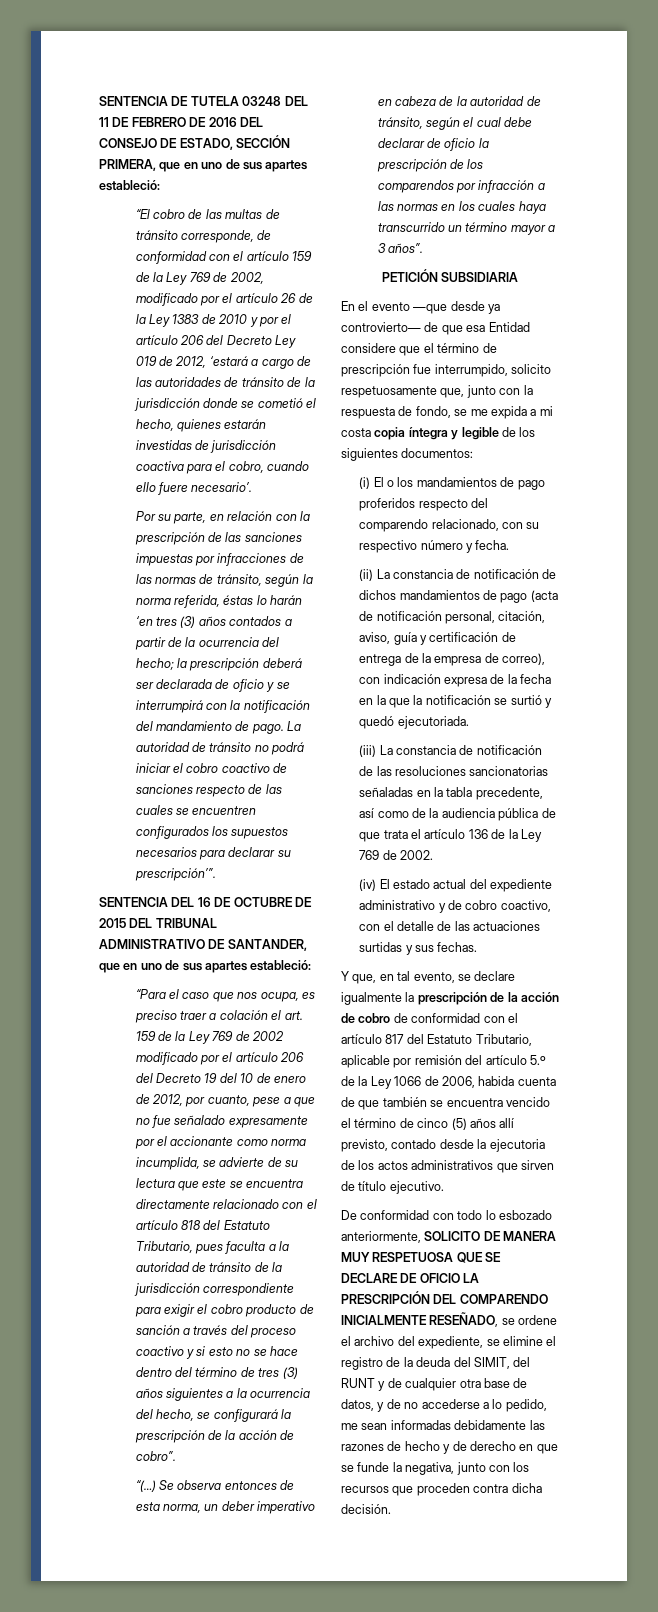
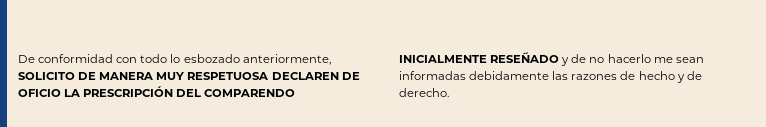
- SENTENCIA DE TUTELA 03248 DEL 11 DE FEBRERO DE 2016 DEL CONSEJO DE ESTADO, SECCIÓN PRIMERA, que en uno de sus apartes estableció:
- “El cobro de las multas de tránsito corresponde, de conformidad con el artículo 159 de la Ley 769 de 2002, modificado por el artículo 26 de la Ley 1383 de 2010 y por el artículo 206 del Decreto Ley 019 de 2012, ‘estará a cargo de las autoridades de tránsito de la jurisdicción donde se cometió el hecho, quienes estarán investidas de jurisdicción coactiva para el cobro, cuando ello fuere necesario’.
- Por su parte, en relación con la prescripción de las sanciones impuestas por infracciones de las normas de tránsito, según la norma referida, éstas lo harán ‘en tres (3) años contados a partir de la ocurrencia del hecho; la prescripción deberá ser declarada de oficio y se interrumpirá con la notificación del mandamiento de pago. La autoridad de tránsito no podrá iniciar el cobro coactivo de sanciones respecto de las cuales se encuentren configurados los supuestos necesarios para declarar su prescripción’”.
- SENTENCIA DEL 16 DE OCTUBRE DE 2015 DEL TRIBUNAL ADMINISTRATIVO DE SANTANDER, que en uno de sus apartes estableció:
- “Para el caso que nos ocupa, es preciso traer a colación el art. 159 de la Ley 769 de 2002 modificado por el artículo 206 del Decreto 19 del 10 de enero de 2012, por cuanto, pese a que no fue señalado expresamente por el accionante como norma incumplida, se advierte de su lectura que este se encuentra directamente relacionado con el artículo 818 del Estatuto Tributario, pues faculta a la autoridad de tránsito de la jurisdicción correspondiente para exigir el cobro producto de sanción a través del proceso coactivo y si esto no se hace dentro del término de tres (3) años siguientes a la ocurrencia del hecho, se configurará la prescripción de la acción de cobro”.
- “(…) Se observa entonces de esta norma, un deber imperativo en cabeza de la autoridad de tránsito, según el cual debe declarar de oficio la prescripción de los comparendos por infracción a las normas en los cuales haya transcurrido un término mayor a 3 años”.
- PETICIÓN SUBSIDIARIA
- En el evento —que desde ya controvierto— de que esa Entidad considere que el término de prescripción fue interrumpido, solicito respetuosamente que, junto con la respuesta de fondo, se me expida a mi costa copia íntegra y legible de los siguientes documentos:
- (i) El o los mandamientos de pago proferidos respecto del comparendo relacionado, con su respectivo número y fecha.
- (ii) La constancia de notificación de dichos mandamientos de pago (acta de notificación personal, citación, aviso, guía y certificación de entrega de la empresa de correo), con indicación expresa de la fecha en la que la notificación se surtió y quedó ejecutoriada.
- (iii) La constancia de notificación de las resoluciones sancionatorias señaladas en la tabla precedente, así como de la audiencia pública de que trata el artículo 136 de la Ley 769 de 2002.
- (iv) El estado actual del expediente administrativo y de cobro coactivo, con el detalle de las actuaciones surtidas y sus fechas.
- Y que, en tal evento, se declare igualmente la prescripción de la acción de cobro de conformidad con el artículo 817 del Estatuto Tributario, aplicable por remisión del artículo 5.º de la Ley 1066 de 2006, habida cuenta de que también se encuentra vencido el término de cinco (5) años allí previsto, contado desde la ejecutoria de los actos administrativos que sirven de título ejecutivo.
- De conformidad con todo lo esbozado anteriormente, SOLICITO DE MANERA MUY RESPETUOSA QUE SE DECLARE DE OFICIO LA PRESCRIPCIÓN DEL COMPARENDO INICIALMENTE RESEÑADO, se ordene el archivo del expediente, se elimine el registro de la deuda del SIMIT, del RUNT y de cualquier otra base de datos, y de no accederse a lo pedido, me sean informadas debidamente las razones de hecho y de derecho en que se funde la negativa, junto con los recursos que proceden contra dicha decisión.
+ De conformidad con todo lo esbozado anteriormente, SOLICITO DE MANERA MUY RESPETUOSA DECLAREN DE OFICIO LA PRESCRIPCIÓN DEL COMPARENDO INICIALMENTE RESEÑADO y de no hacerlo me sean informadas debidamente las razones de hecho y de derecho.

